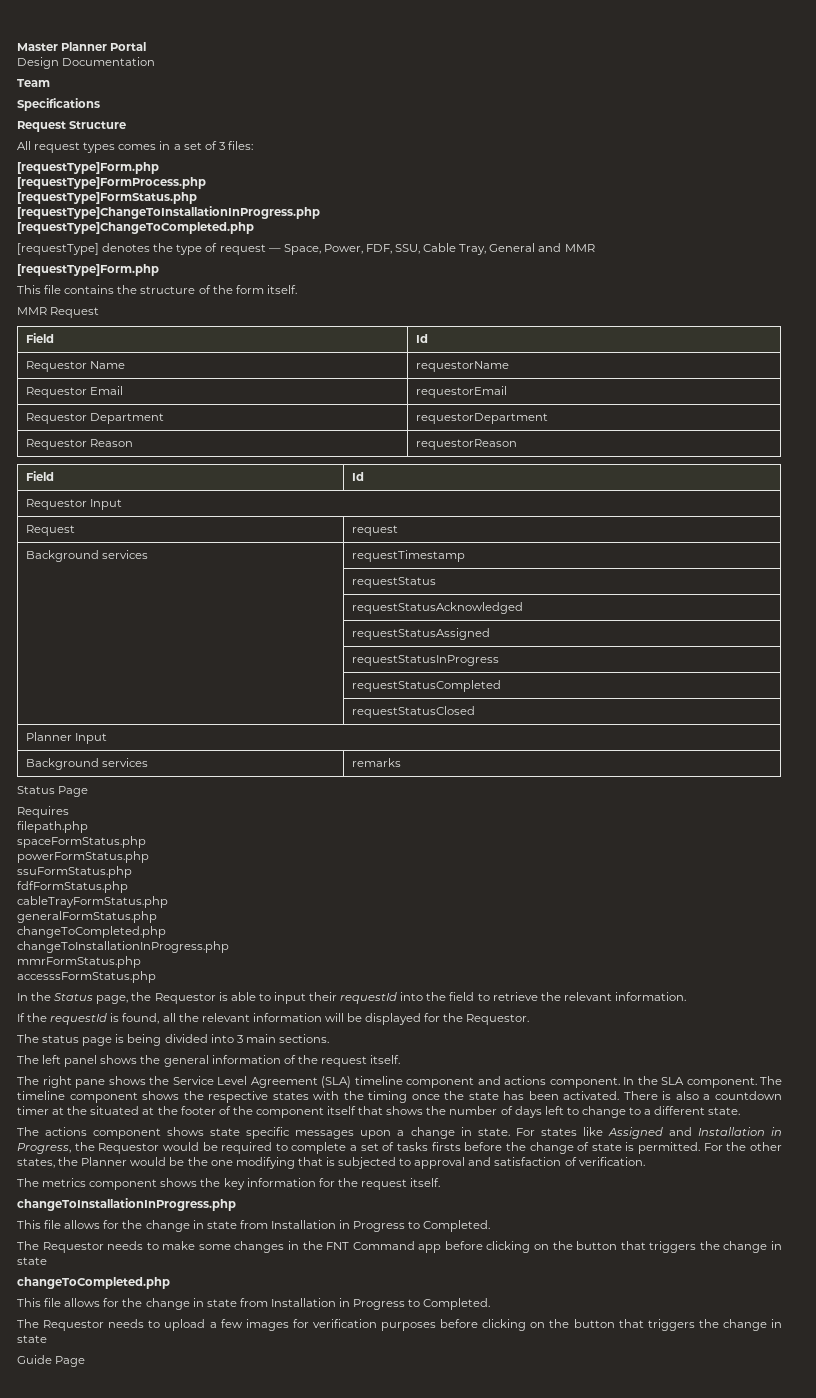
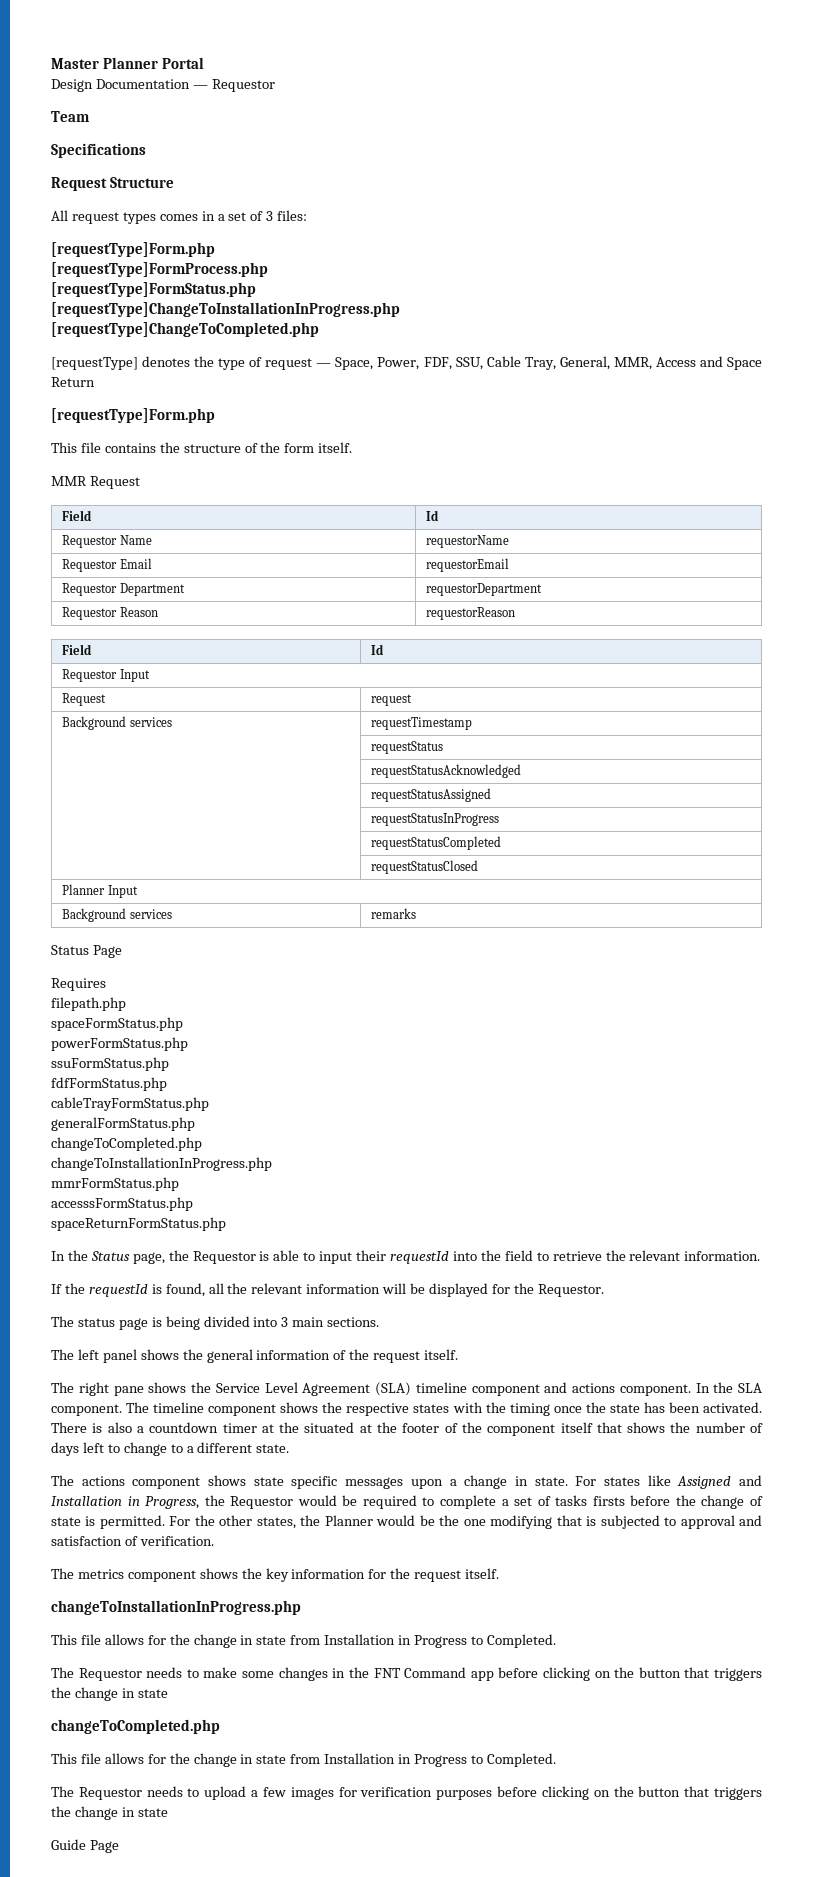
- Design Documentation
+ Design Documentation — Requestor
- [requestType] denotes the type of request — Space, Power, FDF, SSU, Cable Tray, General and MMR
+ [requestType] denotes the type of request — Space, Power, FDF, SSU, Cable Tray, General, MMR, Access and Space Return
+ spaceReturnFormStatus.php

